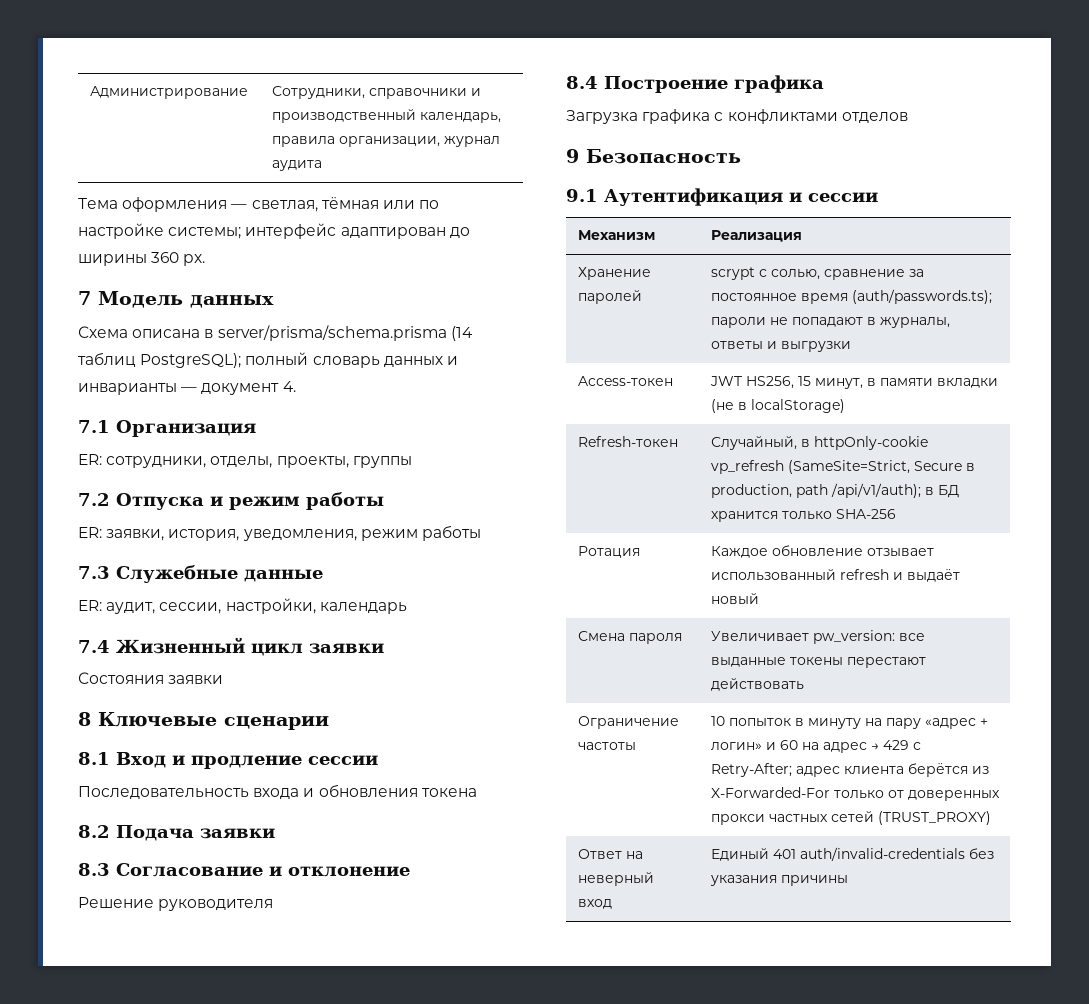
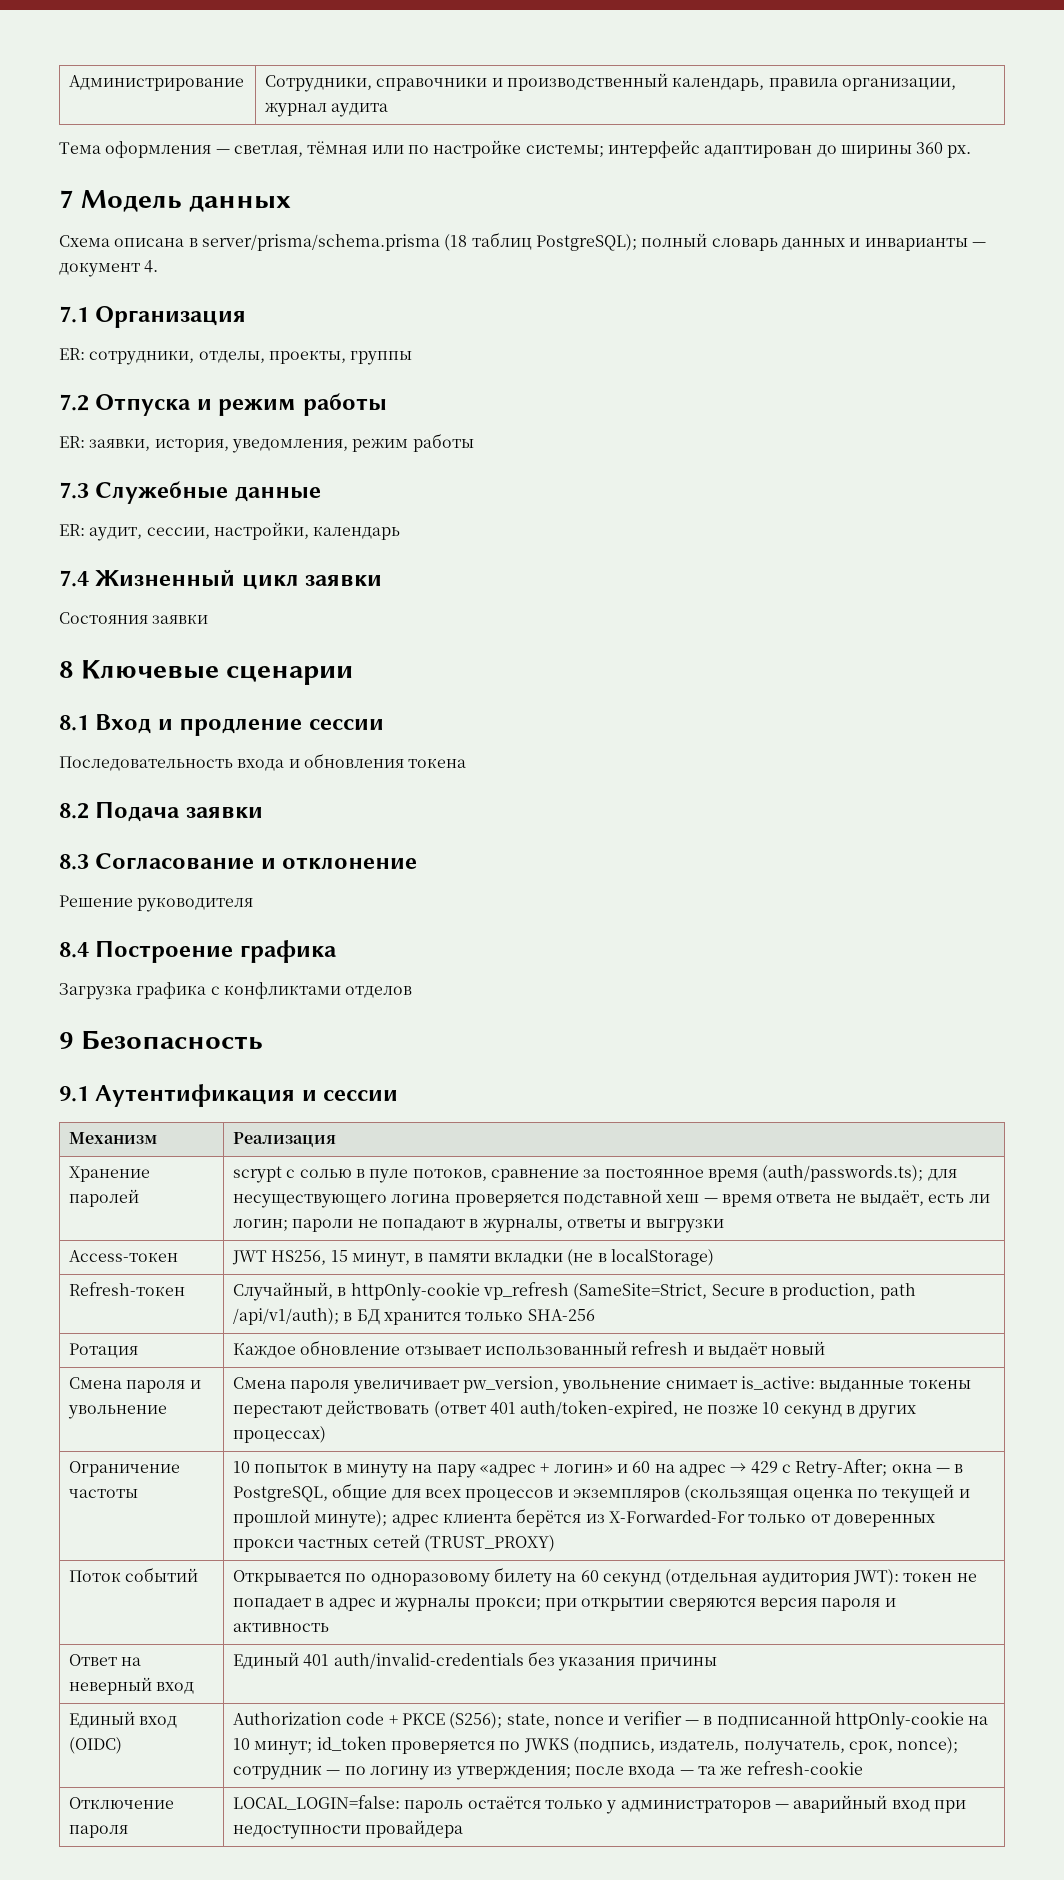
- Схема описана в server/prisma/schema.prisma (14 таблиц PostgreSQL); полный словарь данных и инварианты — документ 4.
+ Схема описана в server/prisma/schema.prisma (18 таблиц PostgreSQL); полный словарь данных и инварианты — документ 4.
- Хранение паролей | scrypt с солью, сравнение за постоянное время (auth/passwords.ts); пароли не попадают в журналы, ответы и выгрузки
+ Хранение паролей | scrypt с солью в пуле потоков, сравнение за постоянное время (auth/passwords.ts); для несуществующего логина проверяется подставной хеш — время ответа не выдаёт, есть ли логин; пароли не попадают в журналы, ответы и выгрузки
- Смена пароля | Увеличивает pw_version: все выданные токены перестают действовать
+ Смена пароля и увольнение | Смена пароля увеличивает pw_version, увольнение снимает is_active: выданные токены перестают действовать (ответ 401 auth/token-expired, не позже 10 секунд в других процессах)
- 10 попыток в минуту на пару «адрес + логин» и 60 на адрес → 429 с Retry-After; адрес клиента берётся из X-Forwarded-For только от доверенных прокси частных сетей (TRUST_PROXY)
+ 10 попыток в минуту на пару «адрес + логин» и 60 на адрес → 429 с Retry-After; окна — в PostgreSQL, общие для всех процессов и экземпляров (скользящая оценка по текущей и прошлой минуте); адрес клиента берётся из X-Forwarded-For только от доверенных прокси частных сетей (TRUST_PROXY)
+ Поток событий | Открывается по одноразовому билету на 60 секунд (отдельная аудитория JWT): токен не попадает в адрес и журналы прокси; при открытии сверяются версия пароля и активность
+ Единый вход (OIDC) | Authorization code + PKCE (S256); state, nonce и verifier — в подписанной httpOnly-cookie на 10 минут; id_token проверяется по JWKS (подпись, издатель, получатель, срок, nonce); сотрудник — по логину из утверждения; после входа — та же refresh-cookie
+ Отключение пароля | LOCAL_LOGIN=false: пароль остаётся только у администраторов — аварийный вход при недоступности провайдера

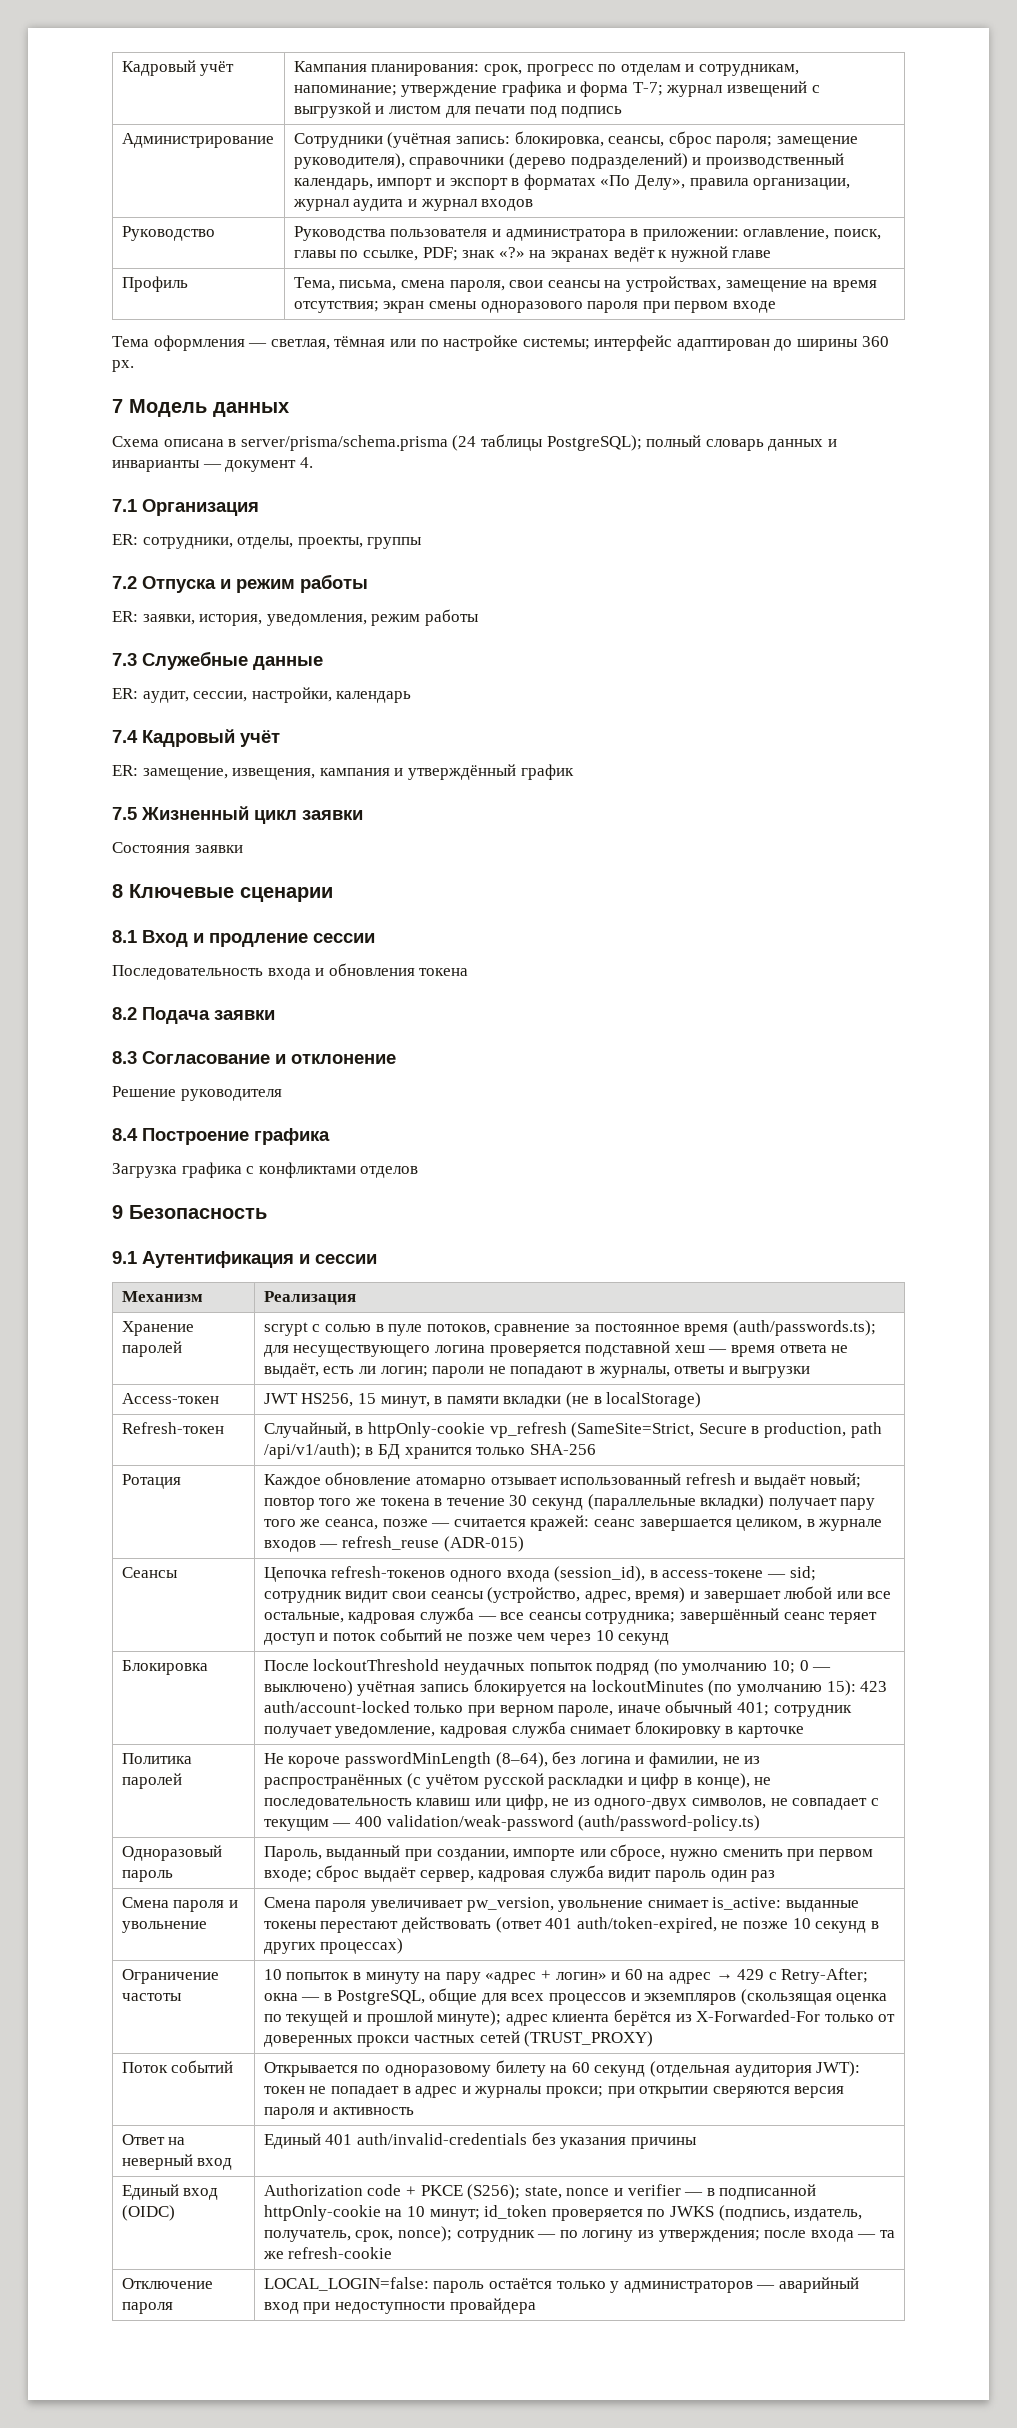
- Администрирование | Сотрудники, справочники и производственный календарь, правила организации, журнал аудита
+ Кадровый учёт | Кампания планирования: срок, прогресс по отделам и сотрудникам, напоминание; утверждение графика и форма Т-7; журнал извещений с выгрузкой и листом для печати под подпись
+ Администрирование | Сотрудники (учётная запись: блокировка, сеансы, сброс пароля; замещение руководителя), справочники (дерево подразделений) и производственный календарь, импорт и экспорт в форматах «По Делу», правила организации, журнал аудита и журнал входов
+ Руководство | Руководства пользователя и администратора в приложении: оглавление, поиск, главы по ссылке, PDF; знак «?» на экранах ведёт к нужной главе
+ Профиль | Тема, письма, смена пароля, свои сеансы на устройствах, замещение на время отсутствия; экран смены одноразового пароля при первом входе
- Схема описана в server/prisma/schema.prisma (18 таблиц PostgreSQL); полный словарь данных и инварианты — документ 4.
+ Схема описана в server/prisma/schema.prisma (24 таблицы PostgreSQL); полный словарь данных и инварианты — документ 4.
- 7.4 Жизненный цикл заявки
+ 7.4 Кадровый учёт
+ ER: замещение, извещения, кампания и утверждённый график
+ 7.5 Жизненный цикл заявки
- Ротация | Каждое обновление отзывает использованный refresh и выдаёт новый
+ Ротация | Каждое обновление атомарно отзывает использованный refresh и выдаёт новый; повтор того же токена в течение 30 секунд (параллельные вкладки) получает пару того же сеанса, позже — считается кражей: сеанс завершается целиком, в журнале входов — refresh_reuse (ADR-015)
+ Сеансы | Цепочка refresh-токенов одного входа (session_id), в access-токене — sid; сотрудник видит свои сеансы (устройство, адрес, время) и завершает любой или все остальные, кадровая служба — все сеансы сотрудника; завершённый сеанс теряет доступ и поток событий не позже чем через 10 секунд
+ Блокировка | После lockoutThreshold неудачных попыток подряд (по умолчанию 10; 0 — выключено) учётная запись блокируется на lockoutMinutes (по умолчанию 15): 423 auth/account-locked только при верном пароле, иначе обычный 401; сотрудник получает уведомление, кадровая служба снимает блокировку в карточке
+ Политика паролей | Не короче passwordMinLength (8–64), без логина и фамилии, не из распространённых (с учётом русской раскладки и цифр в конце), не последовательность клавиш или цифр, не из одного-двух символов, не совпадает с текущим — 400 validation/weak-password (auth/password-policy.ts)
+ Одноразовый пароль | Пароль, выданный при создании, импорте или сбросе, нужно сменить при первом входе; сброс выдаёт сервер, кадровая служба видит пароль один раз

